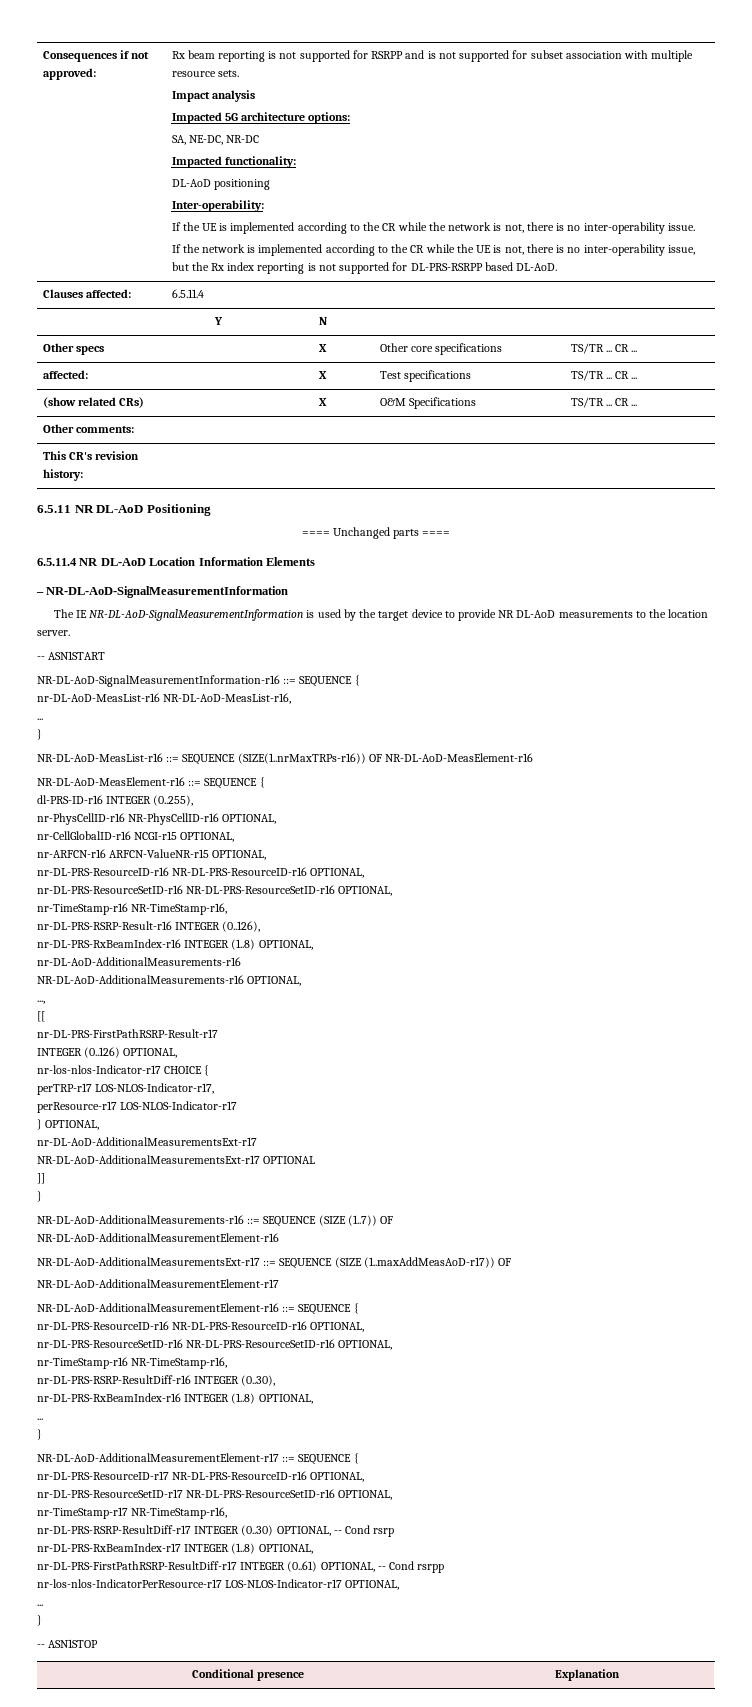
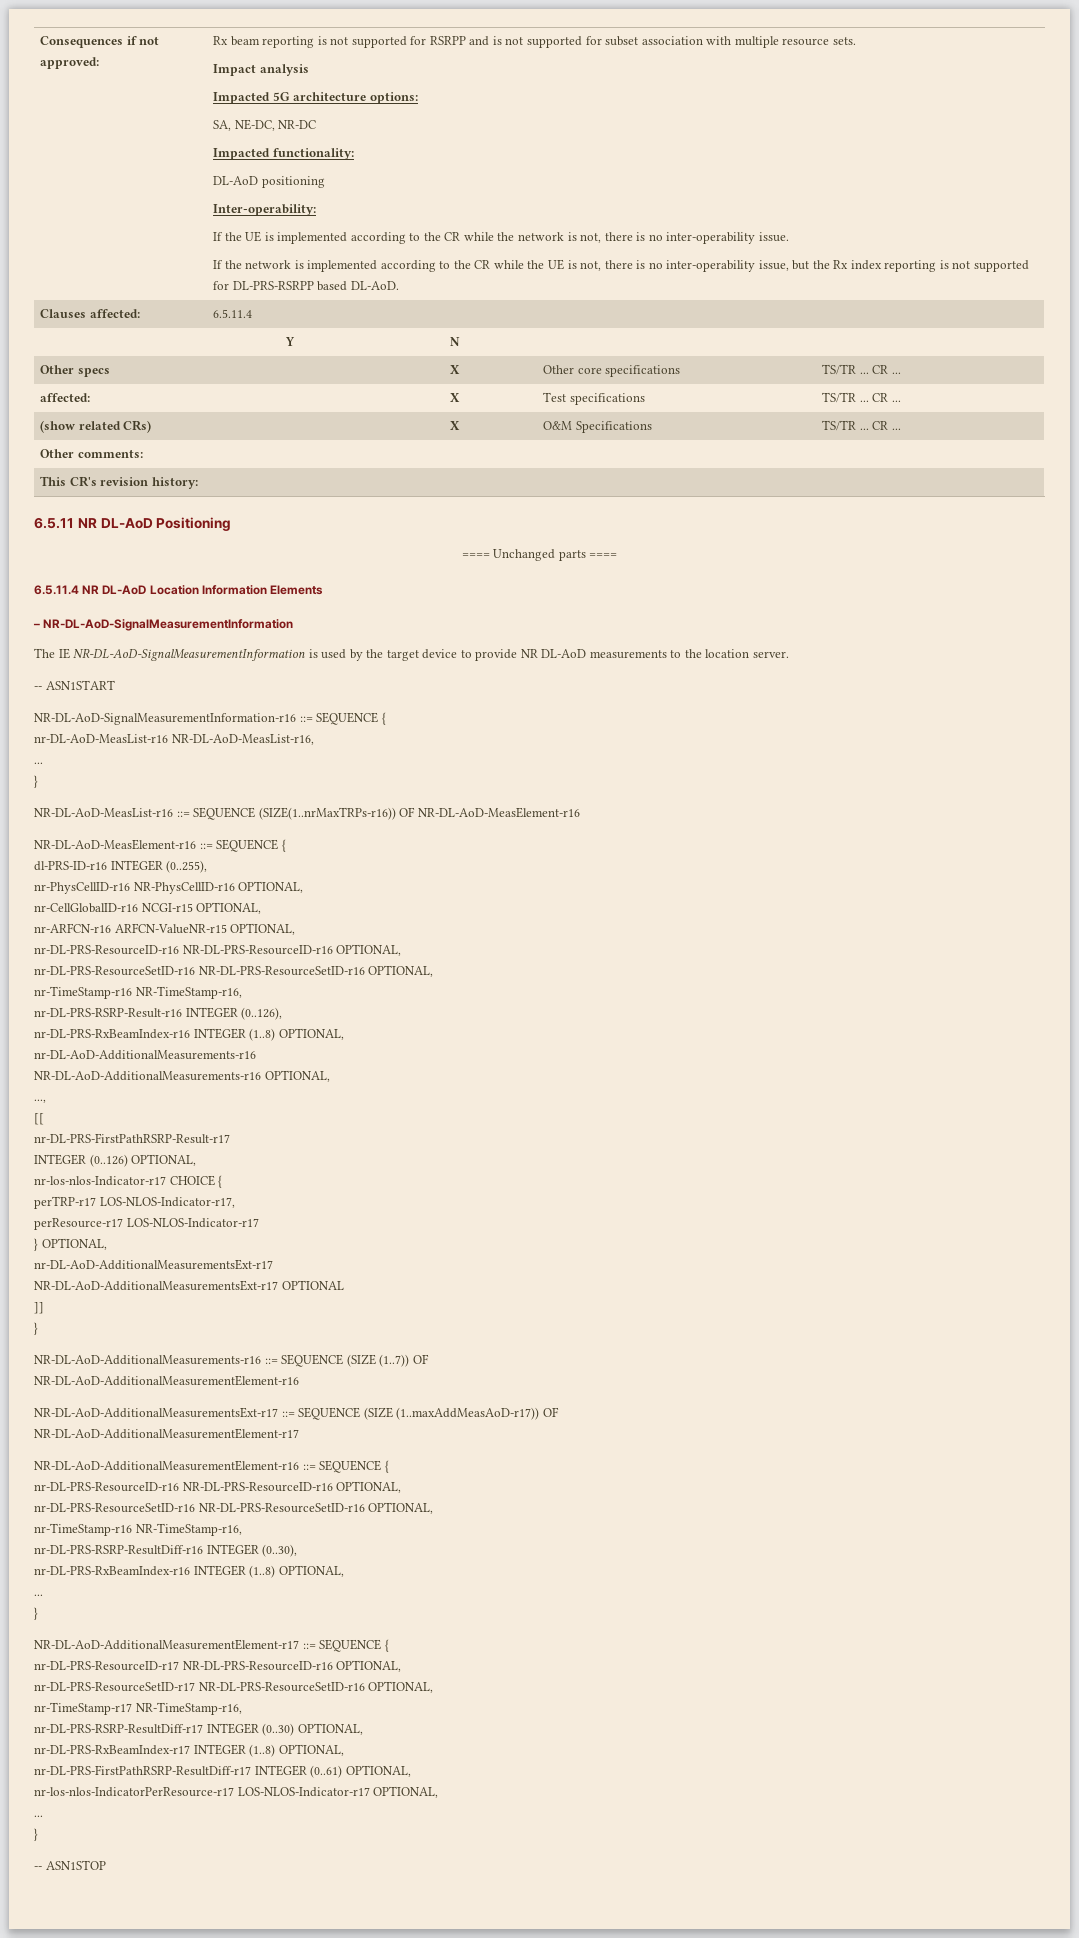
- nr-DL-PRS-RSRP-ResultDiff-r17 INTEGER (0..30) OPTIONAL, -- Cond rsrp
+ nr-DL-PRS-RSRP-ResultDiff-r17 INTEGER (0..30) OPTIONAL,
- nr-DL-PRS-FirstPathRSRP-ResultDiff-r17 INTEGER (0..61) OPTIONAL, -- Cond rsrpp
+ nr-DL-PRS-FirstPathRSRP-ResultDiff-r17 INTEGER (0..61) OPTIONAL,
- Conditional presence | Explanation

